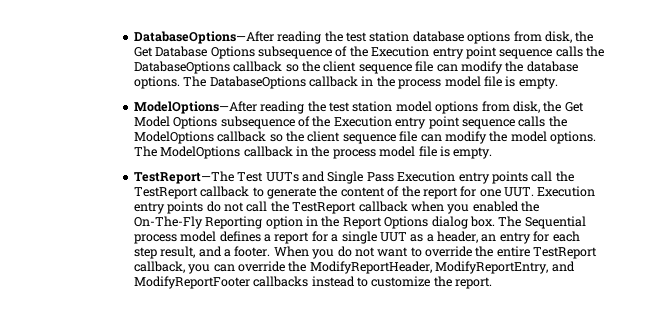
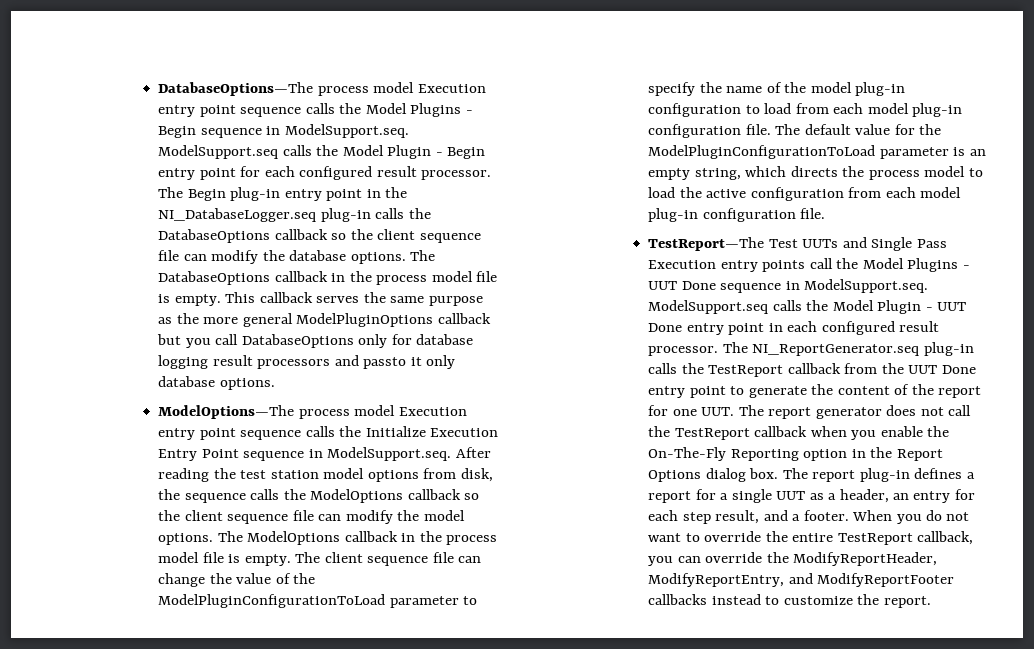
- DatabaseOptions—After reading the test station database options from disk, the Get Database Options subsequence of the Execution entry point sequence calls the DatabaseOptions callback so the client sequence file can modify the database options.
+ DatabaseOptions—The process model Execution entry point sequence calls the Model Plugins - Begin sequence in ModelSupport.seq. ModelSupport.seq calls the Model Plugin - Begin entry point for each configured result processor. The Begin plug-in entry point in the NI_DatabaseLogger.seq plug-in calls the DatabaseOptions callback so the client sequence file can modify the database options.
- The DatabaseOptions callback in the process model file is empty.
- ModelOptions—After reading the test station model options from disk, the Get Model Options subsequence of the Execution entry point sequence calls the ModelOptions callback so the client sequence file can modify the model options.
+ The DatabaseOptions callback in the process model file is empty. This callback serves the same purpose as the more general ModelPluginOptions callback but you call DatabaseOptions only for database logging result processors and passto it only database options.
+ ModelOptions—The process model Execution entry point sequence calls the Initialize Execution Entry Point sequence in ModelSupport.seq. After reading the test station model options from disk, the sequence calls the ModelOptions callback so the client sequence file can modify the model options.
+ The client sequence file can change the value of the ModelPluginConfigurationToLoad parameter to specify the name of the model plug-in configuration to load from each model plug-in configuration file. The default value for the ModelPluginConfigurationToLoad parameter is an empty string, which directs the process model to load the active configuration from each model plug-in configuration file.
- TestReport—The Test UUTs and Single Pass Execution entry points call the TestReport callback to generate the content of the report for one UUT. Execution entry points do not call the TestReport callback when you enabled the On-The-Fly Reporting option in the Report Options dialog box.
+ TestReport—The Test UUTs and Single Pass Execution entry points call the Model Plugins - UUT Done sequence in ModelSupport.seq. ModelSupport.seq calls the Model Plugin - UUT Done entry point in each configured result processor. The NI_ReportGenerator.seq plug-in calls the TestReport callback from the UUT Done entry point to generate the content of the report for one UUT. The report generator does not call the TestReport callback when you enable the On-The-Fly Reporting option in the Report Options dialog box.
- The Sequential process model defines a report for a single UUT as a header, an entry for each step result, and a footer.
+ The report plug-in defines a report for a single UUT as a header, an entry for each step result, and a footer.

